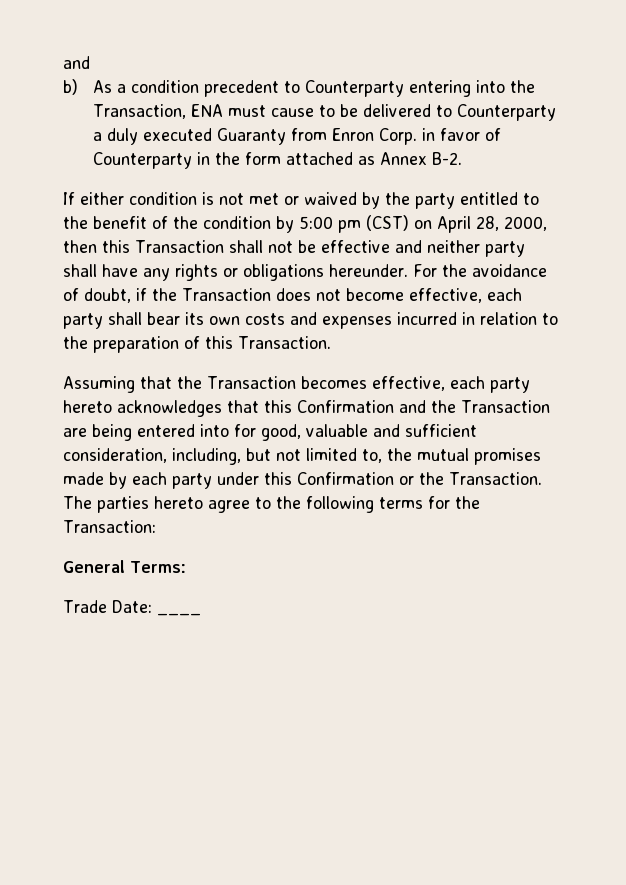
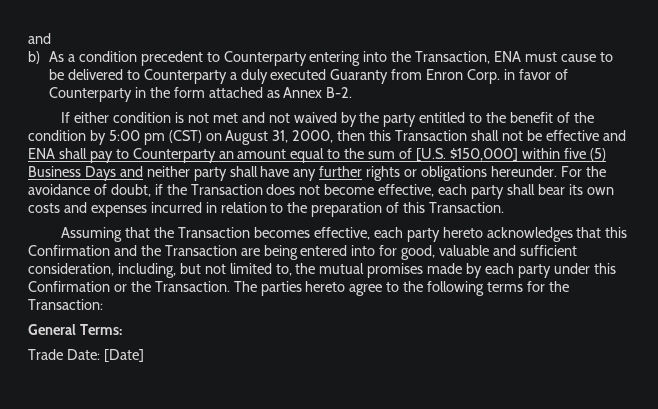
- If either condition is not met or waived by the party entitled to the benefit of the condition by 5:00 pm (CST) on April 28, 2000, then this Transaction shall not be effective and neither party shall have any rights or obligations hereunder.
+ If either condition is not met and not waived by the party entitled to the benefit of the condition by 5:00 pm (CST) on August 31, 2000, then this Transaction shall not be effective and ENA shall pay to Counterparty an amount equal to the sum of [U.S. $150,000] within five (5) Business Days and neither party shall have any further rights or obligations hereunder.
- Trade Date: ____
+ Trade Date: [Date]

